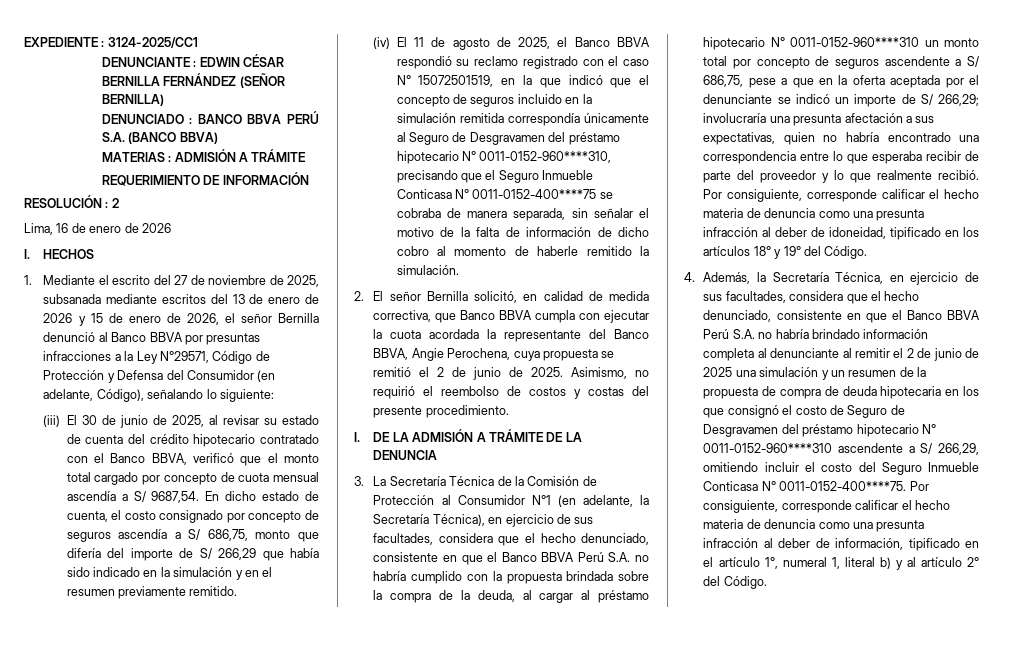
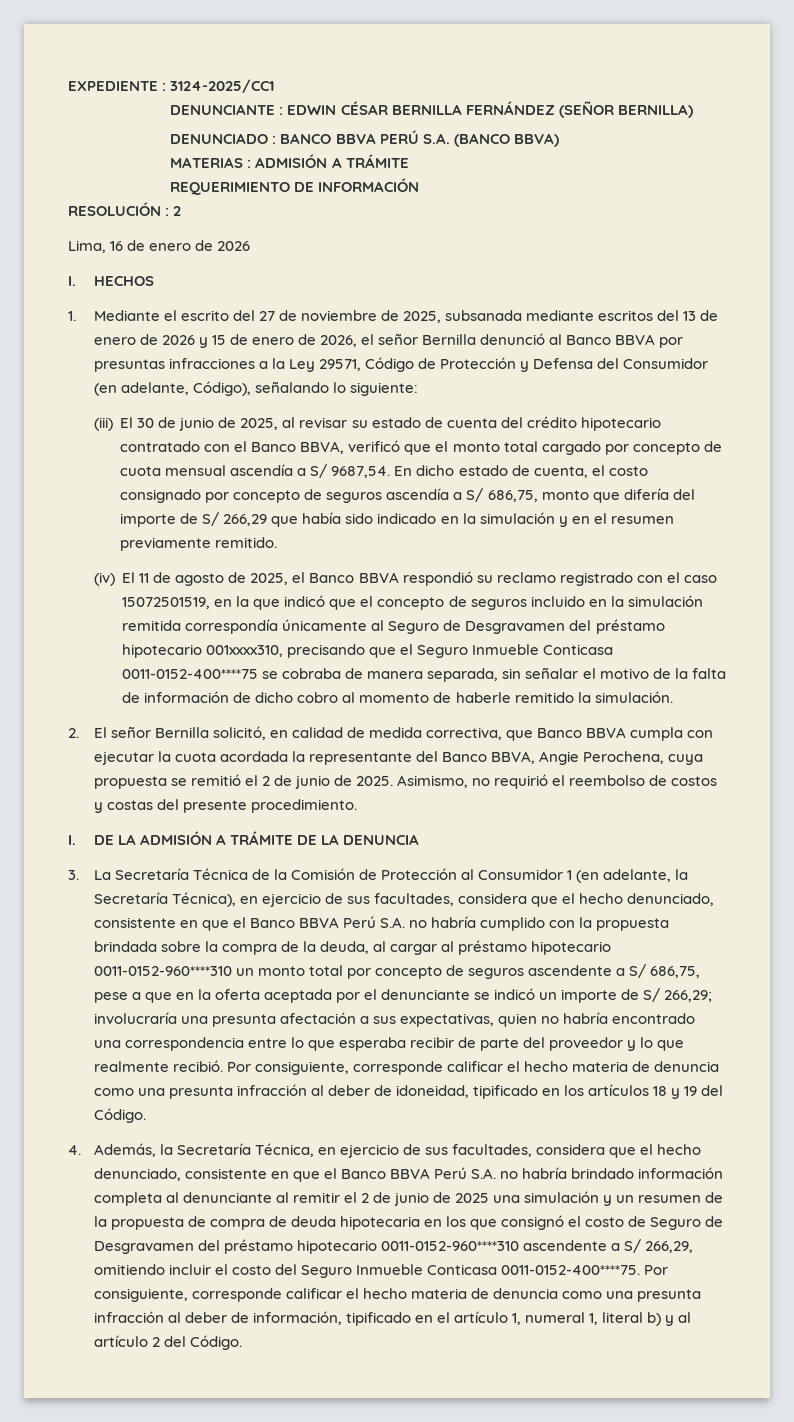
- 1. Mediante el escrito del 27 de noviembre de 2025, subsanada mediante escritos del 13 de enero de 2026 y 15 de enero de 2026, el señor Bernilla denunció al Banco BBVA por presuntas infracciones a la Ley N°29571, Código de Protección y Defensa del Consumidor (en adelante, Código), señalando lo siguiente:
+ 1. Mediante el escrito del 27 de noviembre de 2025, subsanada mediante escritos del 13 de enero de 2026 y 15 de enero de 2026, el señor Bernilla denunció al Banco BBVA por presuntas infracciones a la Ley 29571, Código de Protección y Defensa del Consumidor (en adelante, Código), señalando lo siguiente:
- (iv) El 11 de agosto de 2025, el Banco BBVA respondió su reclamo registrado con el caso N° 15072501519, en la que indicó que el concepto de seguros incluido en la simulación remitida correspondía únicamente al Seguro de Desgravamen del préstamo hipotecario N° 0011-0152-960****310, precisando que el Seguro Inmueble Conticasa N° 0011-0152-400****75 se cobraba de manera separada, sin señalar el motivo de la falta de información de dicho cobro al momento de haberle remitido la simulación.
+ (iv) El 11 de agosto de 2025, el Banco BBVA respondió su reclamo registrado con el caso 15072501519, en la que indicó que el concepto de seguros incluido en la simulación remitida correspondía únicamente al Seguro de Desgravamen del préstamo hipotecario 001xxxx310, precisando que el Seguro Inmueble Conticasa 0011-0152-400****75 se cobraba de manera separada, sin señalar el motivo de la falta de información de dicho cobro al momento de haberle remitido la simulación.
- 3. La Secretaría Técnica de la Comisión de Protección al Consumidor N°1 (en adelante, la Secretaría Técnica), en ejercicio de sus facultades, considera que el hecho denunciado, consistente en que el Banco BBVA Perú S.A. no habría cumplido con la propuesta brindada sobre la compra de la deuda, al cargar al préstamo hipotecario N° 0011-0152-960****310 un monto total por concepto de seguros ascendente a S/ 686,75, pese a que en la oferta aceptada por el denunciante se indicó un importe de S/ 266,29;
+ 3. La Secretaría Técnica de la Comisión de Protección al Consumidor 1 (en adelante, la Secretaría Técnica), en ejercicio de sus facultades, considera que el hecho denunciado, consistente en que el Banco BBVA Perú S.A. no habría cumplido con la propuesta brindada sobre la compra de la deuda, al cargar al préstamo hipotecario 0011-0152-960****310 un monto total por concepto de seguros ascendente a S/ 686,75, pese a que en la oferta aceptada por el denunciante se indicó un importe de S/ 266,29;
- Por consiguiente, corresponde calificar el hecho materia de denuncia como una presunta infracción al deber de idoneidad, tipificado en los artículos 18° y 19° del Código.
+ Por consiguiente, corresponde calificar el hecho materia de denuncia como una presunta infracción al deber de idoneidad, tipificado en los artículos 18 y 19 del Código.
- 4. Además, la Secretaría Técnica, en ejercicio de sus facultades, considera que el hecho denunciado, consistente en que el Banco BBVA Perú S.A. no habría brindado información completa al denunciante al remitir el 2 de junio de 2025 una simulación y un resumen de la propuesta de compra de deuda hipotecaria en los que consignó el costo de Seguro de Desgravamen del préstamo hipotecario N° 0011-0152-960****310 ascendente a S/ 266,29, omitiendo incluir el costo del Seguro Inmueble Conticasa N° 0011-0152-400****75.
+ 4. Además, la Secretaría Técnica, en ejercicio de sus facultades, considera que el hecho denunciado, consistente en que el Banco BBVA Perú S.A. no habría brindado información completa al denunciante al remitir el 2 de junio de 2025 una simulación y un resumen de la propuesta de compra de deuda hipotecaria en los que consignó el costo de Seguro de Desgravamen del préstamo hipotecario 0011-0152-960****310 ascendente a S/ 266,29, omitiendo incluir el costo del Seguro Inmueble Conticasa 0011-0152-400****75.
- Por consiguiente, corresponde calificar el hecho materia de denuncia como una presunta infracción al deber de información, tipificado en el artículo 1°, numeral 1, literal b) y al artículo 2° del Código.
+ Por consiguiente, corresponde calificar el hecho materia de denuncia como una presunta infracción al deber de información, tipificado en el artículo 1, numeral 1, literal b) y al artículo 2 del Código.

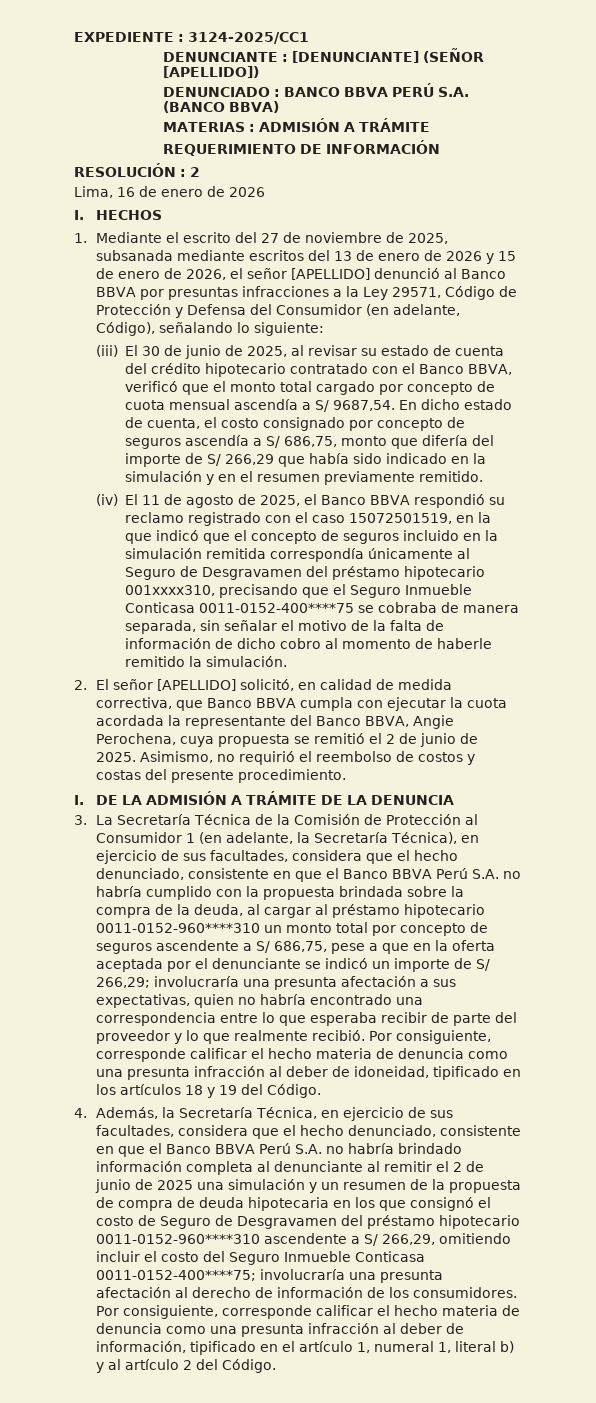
- DENUNCIANTE : EDWIN CÉSAR BERNILLA FERNÁNDEZ (SEÑOR BERNILLA)
+ DENUNCIANTE : [DENUNCIANTE] (SEÑOR [APELLIDO])
- 1. Mediante el escrito del 27 de noviembre de 2025, subsanada mediante escritos del 13 de enero de 2026 y 15 de enero de 2026, el señor Bernilla denunció al Banco BBVA por presuntas infracciones a la Ley 29571, Código de Protección y Defensa del Consumidor (en adelante, Código), señalando lo siguiente:
+ 1. Mediante el escrito del 27 de noviembre de 2025, subsanada mediante escritos del 13 de enero de 2026 y 15 de enero de 2026, el señor [APELLIDO] denunció al Banco BBVA por presuntas infracciones a la Ley 29571, Código de Protección y Defensa del Consumidor (en adelante, Código), señalando lo siguiente:
- 2. El señor Bernilla solicitó, en calidad de medida correctiva, que Banco BBVA cumpla con ejecutar la cuota acordada la representante del Banco BBVA, Angie Perochena, cuya propuesta se remitió el 2 de junio de 2025.
+ 2. El señor [APELLIDO] solicitó, en calidad de medida correctiva, que Banco BBVA cumpla con ejecutar la cuota acordada la representante del Banco BBVA, Angie Perochena, cuya propuesta se remitió el 2 de junio de 2025.
- 4. Además, la Secretaría Técnica, en ejercicio de sus facultades, considera que el hecho denunciado, consistente en que el Banco BBVA Perú S.A. no habría brindado información completa al denunciante al remitir el 2 de junio de 2025 una simulación y un resumen de la propuesta de compra de deuda hipotecaria en los que consignó el costo de Seguro de Desgravamen del préstamo hipotecario 0011-0152-960****310 ascendente a S/ 266,29, omitiendo incluir el costo del Seguro Inmueble Conticasa 0011-0152-400****75.
+ 4. Además, la Secretaría Técnica, en ejercicio de sus facultades, considera que el hecho denunciado, consistente en que el Banco BBVA Perú S.A. no habría brindado información completa al denunciante al remitir el 2 de junio de 2025 una simulación y un resumen de la propuesta de compra de deuda hipotecaria en los que consignó el costo de Seguro de Desgravamen del préstamo hipotecario 0011-0152-960****310 ascendente a S/ 266,29, omitiendo incluir el costo del Seguro Inmueble Conticasa 0011-0152-400****75; involucraría una presunta afectación al derecho de información de los consumidores.

